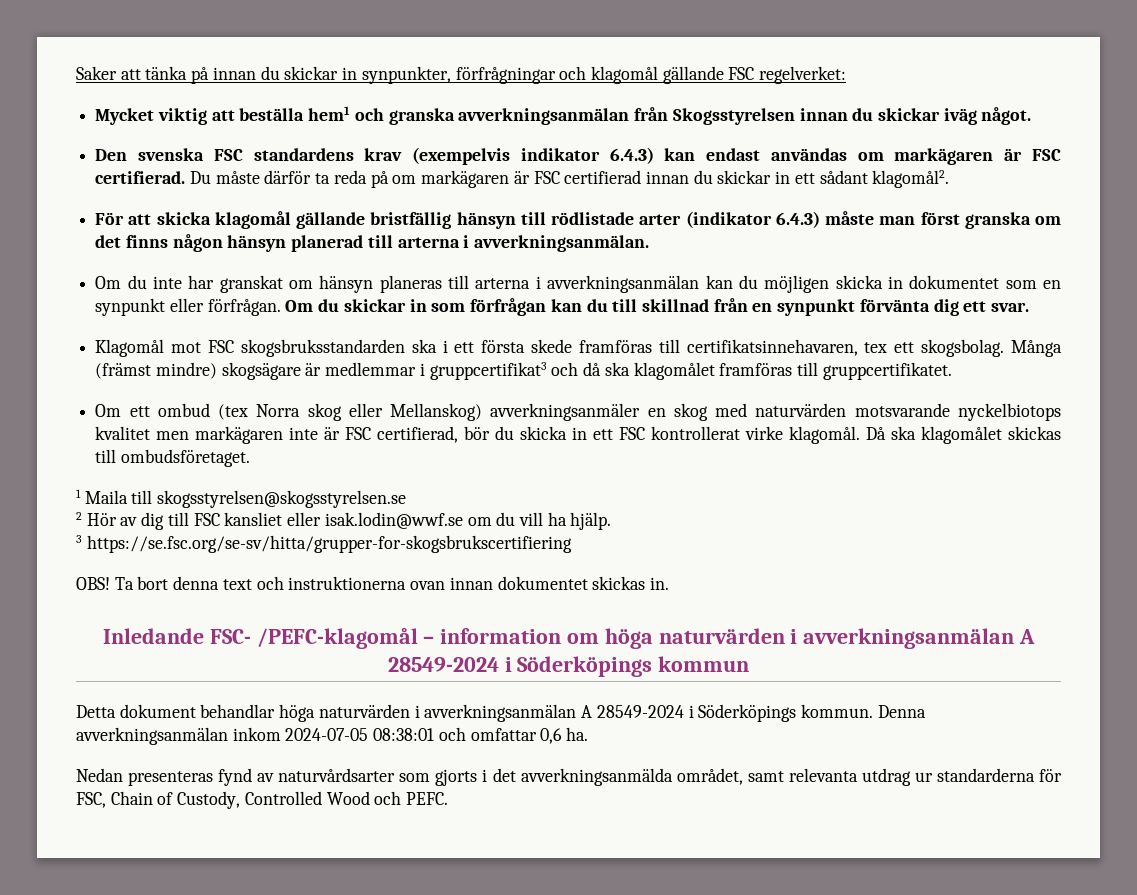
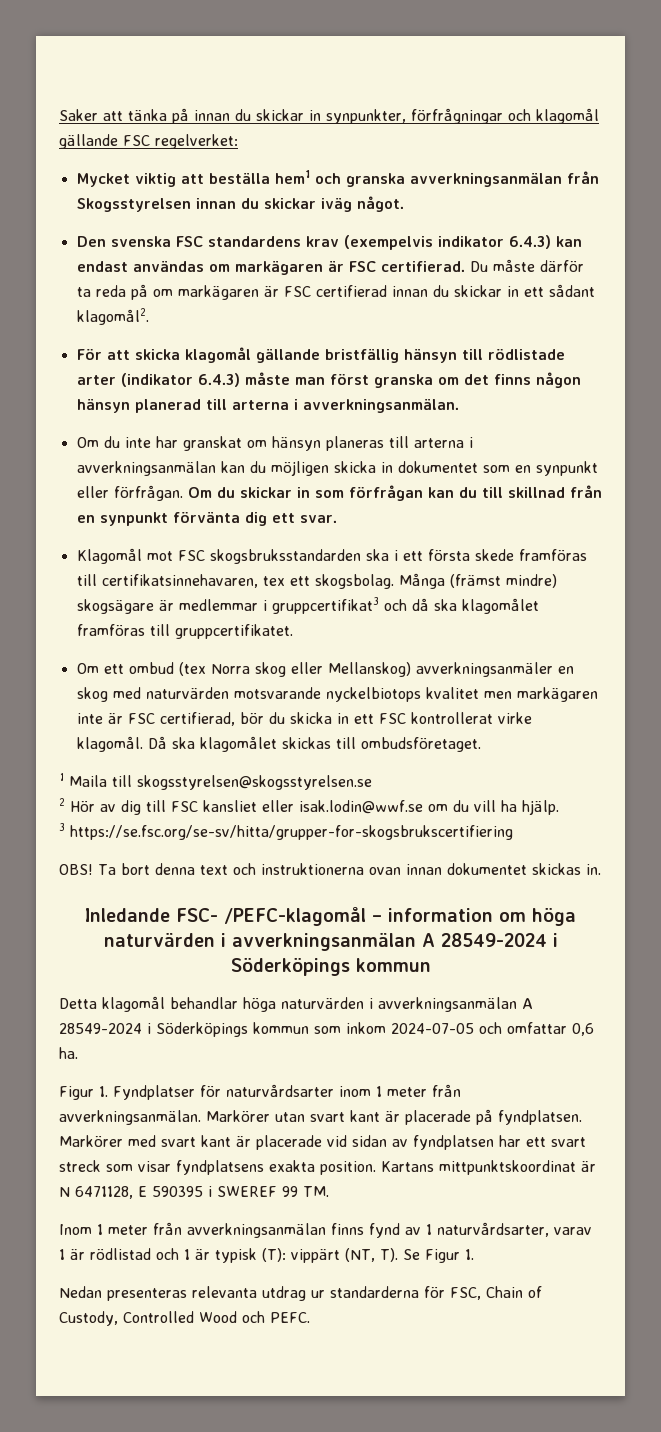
- Detta dokument behandlar höga naturvärden i avverkningsanmälan A 28549-2024 i Söderköpings kommun. Denna avverkningsanmälan inkom 2024-07-05 08:38:01 och omfattar 0,6 ha.
+ Detta klagomål behandlar höga naturvärden i avverkningsanmälan A 28549-2024 i Söderköpings kommun som inkom 2024-07-05 och omfattar 0,6 ha.
- Nedan presenteras fynd av naturvårdsarter som gjorts i det avverkningsanmälda området, samt relevanta utdrag ur standarderna för FSC, Chain of Custody, Controlled Wood och PEFC.
+ Figur 1. Fyndplatser för naturvårdsarter inom 1 meter från avverkningsanmälan. Markörer utan svart kant är placerade på fyndplatsen. Markörer med svart kant är placerade vid sidan av fyndplatsen har ett svart streck som visar fyndplatsens exakta position. Kartans mittpunktskoordinat är N 6471128, E 590395 i SWEREF 99 TM.
+ Inom 1 meter från avverkningsanmälan finns fynd av 1 naturvårdsarter, varav 1 är rödlistad och 1 är typisk (T): vippärt (NT, T). Se Figur 1.
+ Nedan presenteras relevanta utdrag ur standarderna för FSC, Chain of Custody, Controlled Wood och PEFC.

